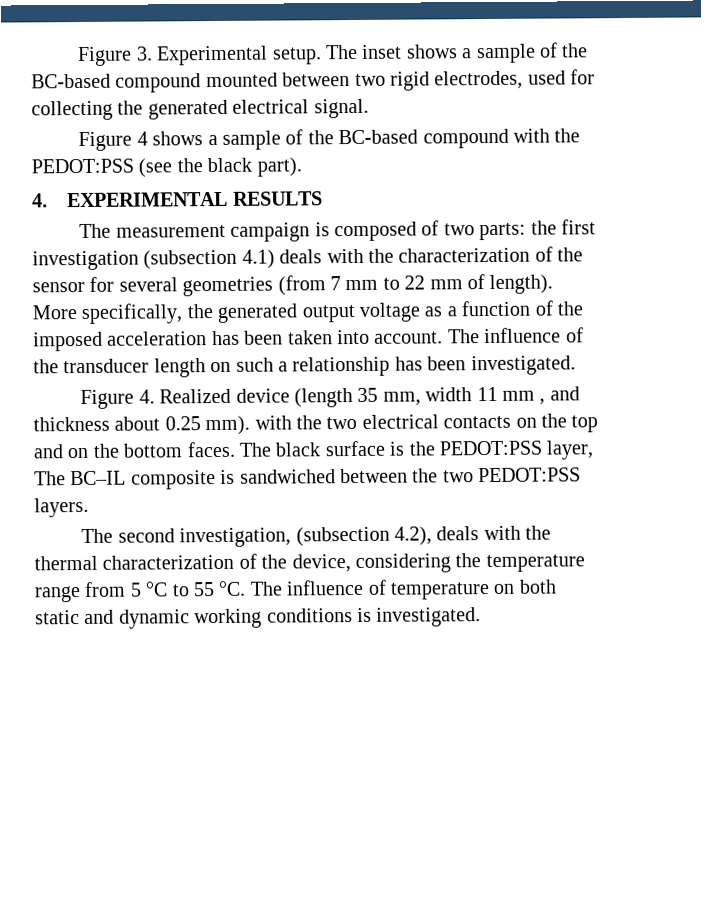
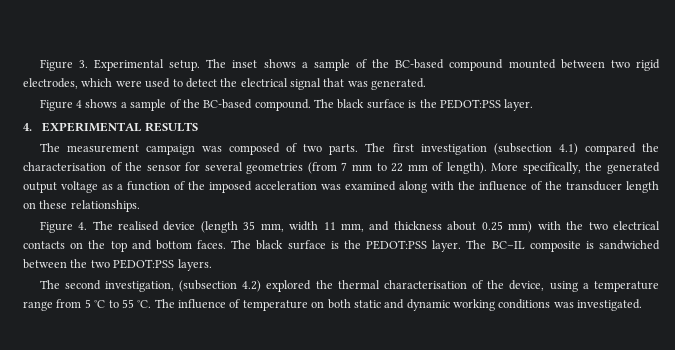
- The inset shows a sample of the BC-based compound mounted between two rigid electrodes, used for collecting the generated electrical signal.
+ The inset shows a sample of the BC-based compound mounted between two rigid electrodes, which were used to detect the electrical signal that was generated.
- Figure 4 shows a sample of the BC-based compound with the PEDOT:PSS (see the black part).
+ Figure 4 shows a sample of the BC-based compound. The black surface is the PEDOT:PSS layer.
- The measurement campaign is composed of two parts: the first investigation (subsection 4.1) deals with the characterization of the sensor for several geometries (from 7 mm to 22 mm of length).
+ The measurement campaign was composed of two parts. The first investigation (subsection 4.1) compared the characterisation of the sensor for several geometries (from 7 mm to 22 mm of length).
- More specifically, the generated output voltage as a function of the imposed acceleration has been taken into account. The influence of the transducer length on such a relationship has been investigated.
+ More specifically, the generated output voltage as a function of the imposed acceleration was examined along with the influence of the transducer length on these relationships.
- Figure 4. Realized device (length 35 mm, width 11 mm , and thickness about 0.25 mm). with the two electrical contacts on the top and on the bottom faces.
+ Figure 4. The realised device (length 35 mm, width 11 mm, and thickness about 0.25 mm) with the two electrical contacts on the top and bottom faces.
- The black surface is the PEDOT:PSS layer, The BC–IL composite is sandwiched between the two PEDOT:PSS layers.
+ The black surface is the PEDOT:PSS layer. The BC–IL composite is sandwiched between the two PEDOT:PSS layers.
- The second investigation, (subsection 4.2), deals with the thermal characterization of the device, considering the temperature range from 5 °C to 55 °C.
+ The second investigation, (subsection 4.2) explored the thermal characterisation of the device, using a temperature range from 5 °C to 55 °C.
- The influence of temperature on both static and dynamic working conditions is investigated.
+ The influence of temperature on both static and dynamic working conditions was investigated.

